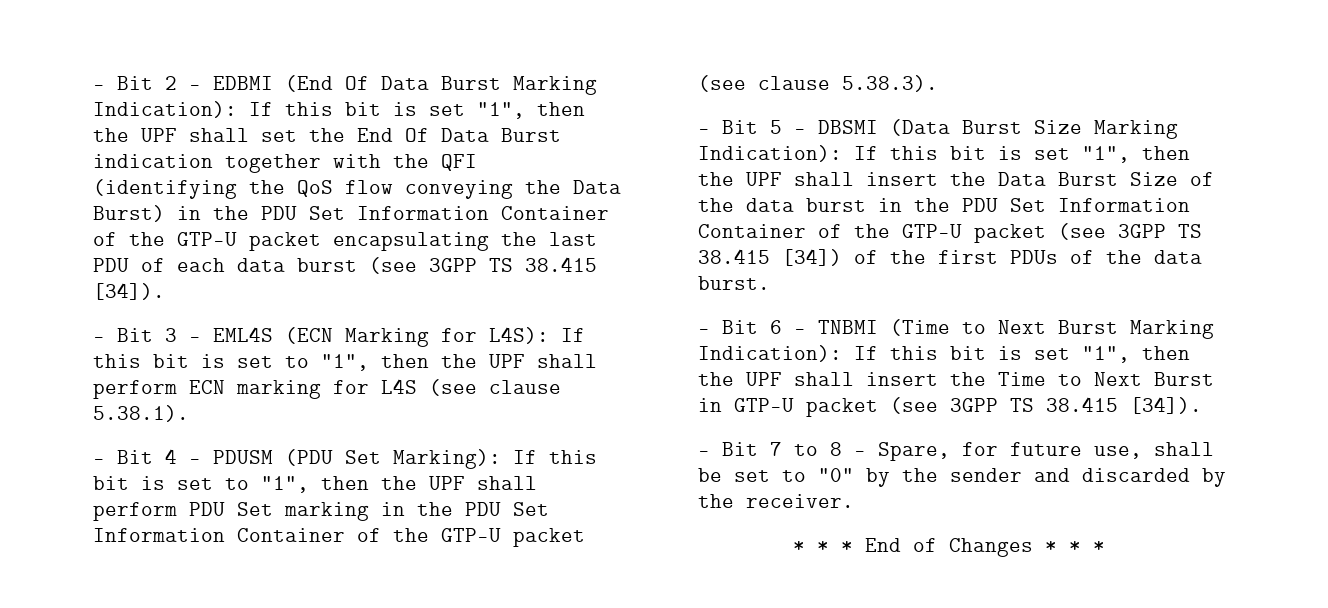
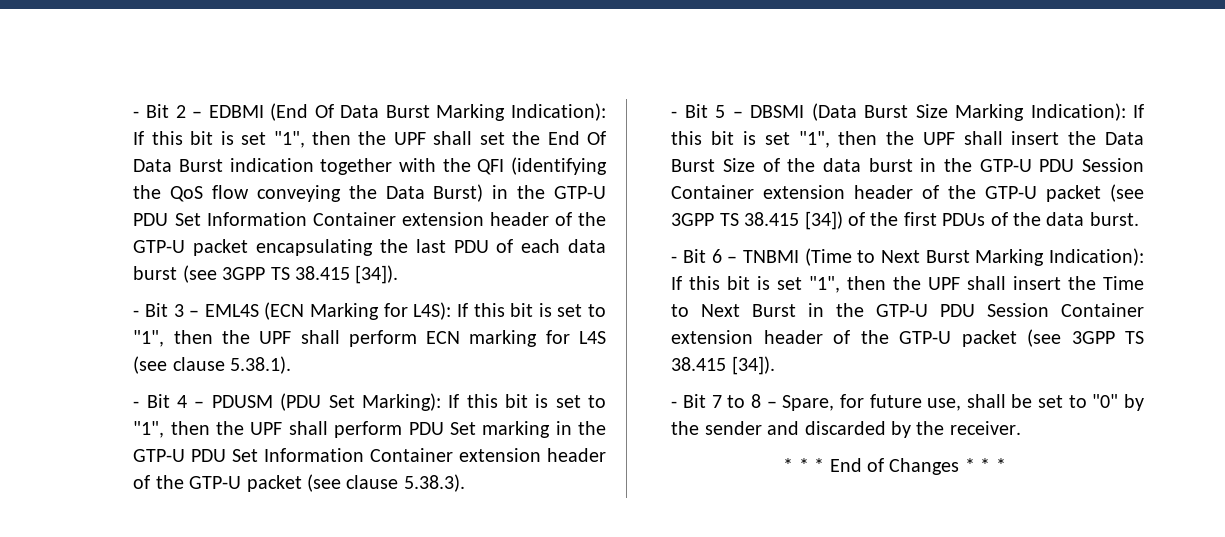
- - Bit 2 – EDBMI (End Of Data Burst Marking Indication): If this bit is set "1", then the UPF shall set the End Of Data Burst indication together with the QFI (identifying the QoS flow conveying the Data Burst) in the PDU Set Information Container of the GTP-U packet encapsulating the last PDU of each data burst (see 3GPP TS 38.415 [34]).
+ - Bit 2 – EDBMI (End Of Data Burst Marking Indication): If this bit is set "1", then the UPF shall set the End Of Data Burst indication together with the QFI (identifying the QoS flow conveying the Data Burst) in the GTP-U PDU Set Information Container extension header of the GTP-U packet encapsulating the last PDU of each data burst (see 3GPP TS 38.415 [34]).
- - Bit 4 – PDUSM (PDU Set Marking): If this bit is set to "1", then the UPF shall perform PDU Set marking in the PDU Set Information Container of the GTP-U packet (see clause 5.38.3).
+ - Bit 4 – PDUSM (PDU Set Marking): If this bit is set to "1", then the UPF shall perform PDU Set marking in the GTP-U PDU Set Information Container extension header of the GTP-U packet (see clause 5.38.3).
- - Bit 5 – DBSMI (Data Burst Size Marking Indication): If this bit is set "1", then the UPF shall insert the Data Burst Size of the data burst in the PDU Set Information Container of the GTP-U packet (see 3GPP TS 38.415 [34]) of the first PDUs of the data burst.
+ - Bit 5 – DBSMI (Data Burst Size Marking Indication): If this bit is set "1", then the UPF shall insert the Data Burst Size of the data burst in the GTP-U PDU Session Container extension header of the GTP-U packet (see 3GPP TS 38.415 [34]) of the first PDUs of the data burst.
- - Bit 6 – TNBMI (Time to Next Burst Marking Indication): If this bit is set "1", then the UPF shall insert the Time to Next Burst in GTP-U packet (see 3GPP TS 38.415 [34]).
+ - Bit 6 – TNBMI (Time to Next Burst Marking Indication): If this bit is set "1", then the UPF shall insert the Time to Next Burst in the GTP-U PDU Session Container extension header of the GTP-U packet (see 3GPP TS 38.415 [34]).

